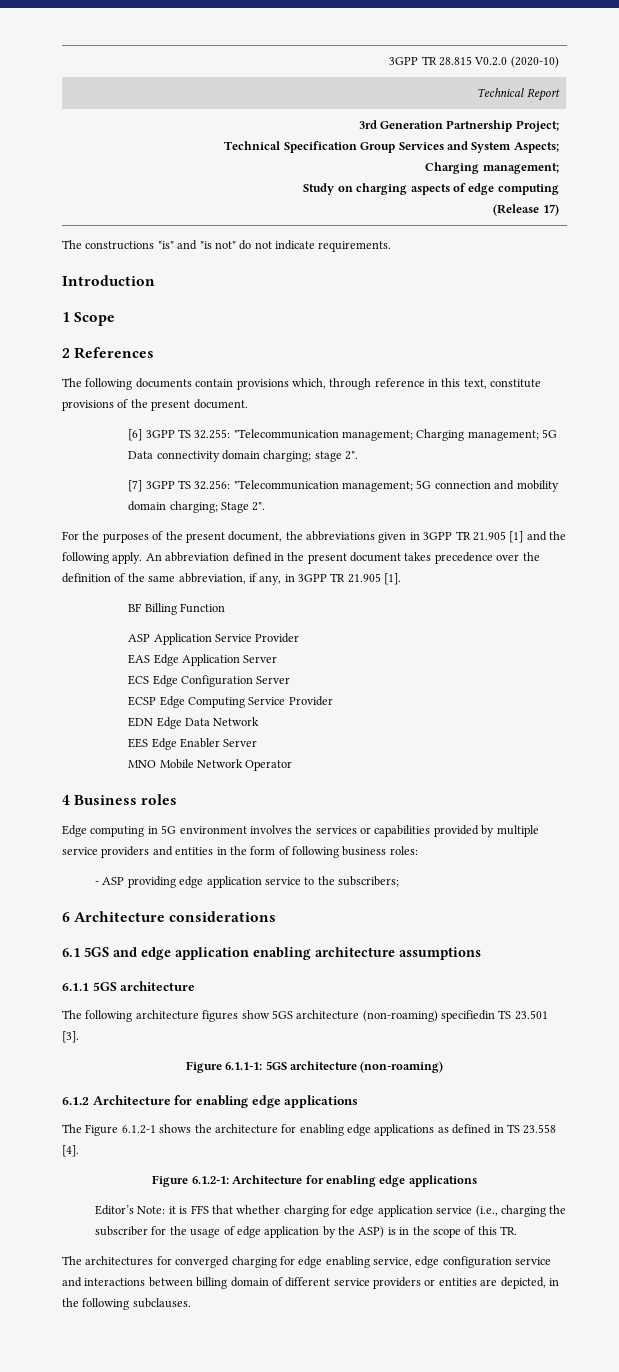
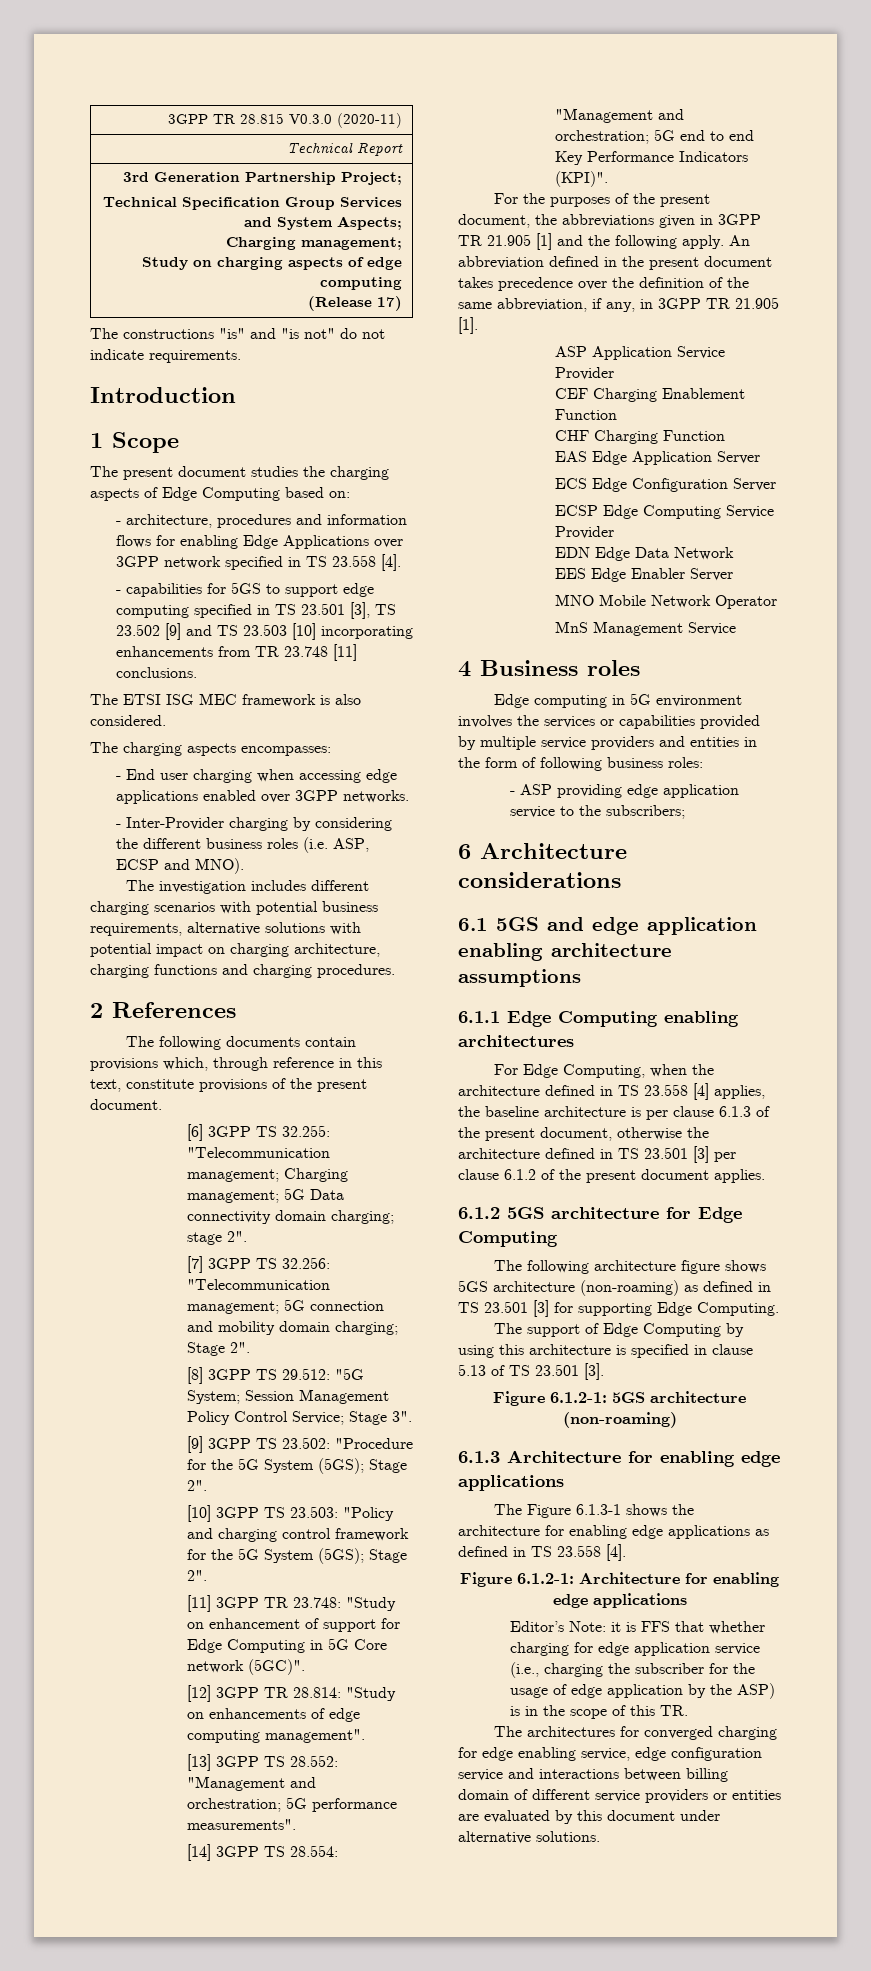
- 3GPP TR 28.815 V0.2.0 (2020-10)
+ 3GPP TR 28.815 V0.3.0 (2020-11)
+ The present document studies the charging aspects of Edge Computing based on:
+ - architecture, procedures and information flows for enabling Edge Applications over 3GPP network specified in TS 23.558 [4].
+ - capabilities for 5GS to support edge computing specified in TS 23.501 [3], TS 23.502 [9] and TS 23.503 [10] incorporating enhancements from TR 23.748 [11] conclusions.
+ The ETSI ISG MEC framework is also considered.
+ The charging aspects encompasses:
+ - End user charging when accessing edge applications enabled over 3GPP networks.
+ - Inter-Provider charging by considering the different business roles (i.e. ASP, ECSP and MNO).
+ The investigation includes different charging scenarios with potential business requirements, alternative solutions with potential impact on charging architecture, charging functions and charging procedures.
+ [8] 3GPP TS 29.512: "5G System; Session Management Policy Control Service; Stage 3".
+ [9] 3GPP TS 23.502: "Procedure for the 5G System (5GS); Stage 2".
+ [10] 3GPP TS 23.503: "Policy and charging control framework for the 5G System (5GS); Stage 2".
+ [11] 3GPP TR 23.748: "Study on enhancement of support for Edge Computing in 5G Core network (5GC)".
+ [12] 3GPP TR 28.814: "Study on enhancements of edge computing management".
+ [13] 3GPP TS 28.552: "Management and orchestration; 5G performance measurements".
+ [14] 3GPP TS 28.554: "Management and orchestration; 5G end to end Key Performance Indicators (KPI)".
- BF Billing Function
+ CEF Charging Enablement Function
+ CHF Charging Function
+ MnS Management Service
- 6.1.1 5GS architecture
+ 6.1.1 Edge Computing enabling architectures
+ For Edge Computing, when the architecture defined in TS 23.558 [4] applies, the baseline architecture is per clause 6.1.3 of the present document, otherwise the architecture defined in TS 23.501 [3] per clause 6.1.2 of the present document applies.
+ 6.1.2 5GS architecture for Edge Computing
- The following architecture figures show 5GS architecture (non-roaming) specifiedin TS 23.501 [3].
+ The following architecture figure shows 5GS architecture (non-roaming) as defined in TS 23.501 [3] for supporting Edge Computing.
+ The support of Edge Computing by using this architecture is specified in clause 5.13 of TS 23.501 [3].
- Figure 6.1.1-1: 5GS architecture (non-roaming)
+ Figure 6.1.2-1: 5GS architecture (non-roaming)
- 6.1.2 Architecture for enabling edge applications
+ 6.1.3 Architecture for enabling edge applications
- The Figure 6.1.2-1 shows the architecture for enabling edge applications as defined in TS 23.558 [4].
+ The Figure 6.1.3-1 shows the architecture for enabling edge applications as defined in TS 23.558 [4].
- The architectures for converged charging for edge enabling service, edge configuration service and interactions between billing domain of different service providers or entities are depicted, in the following subclauses.
+ The architectures for converged charging for edge enabling service, edge configuration service and interactions between billing domain of different service providers or entities are evaluated by this document under alternative solutions.

